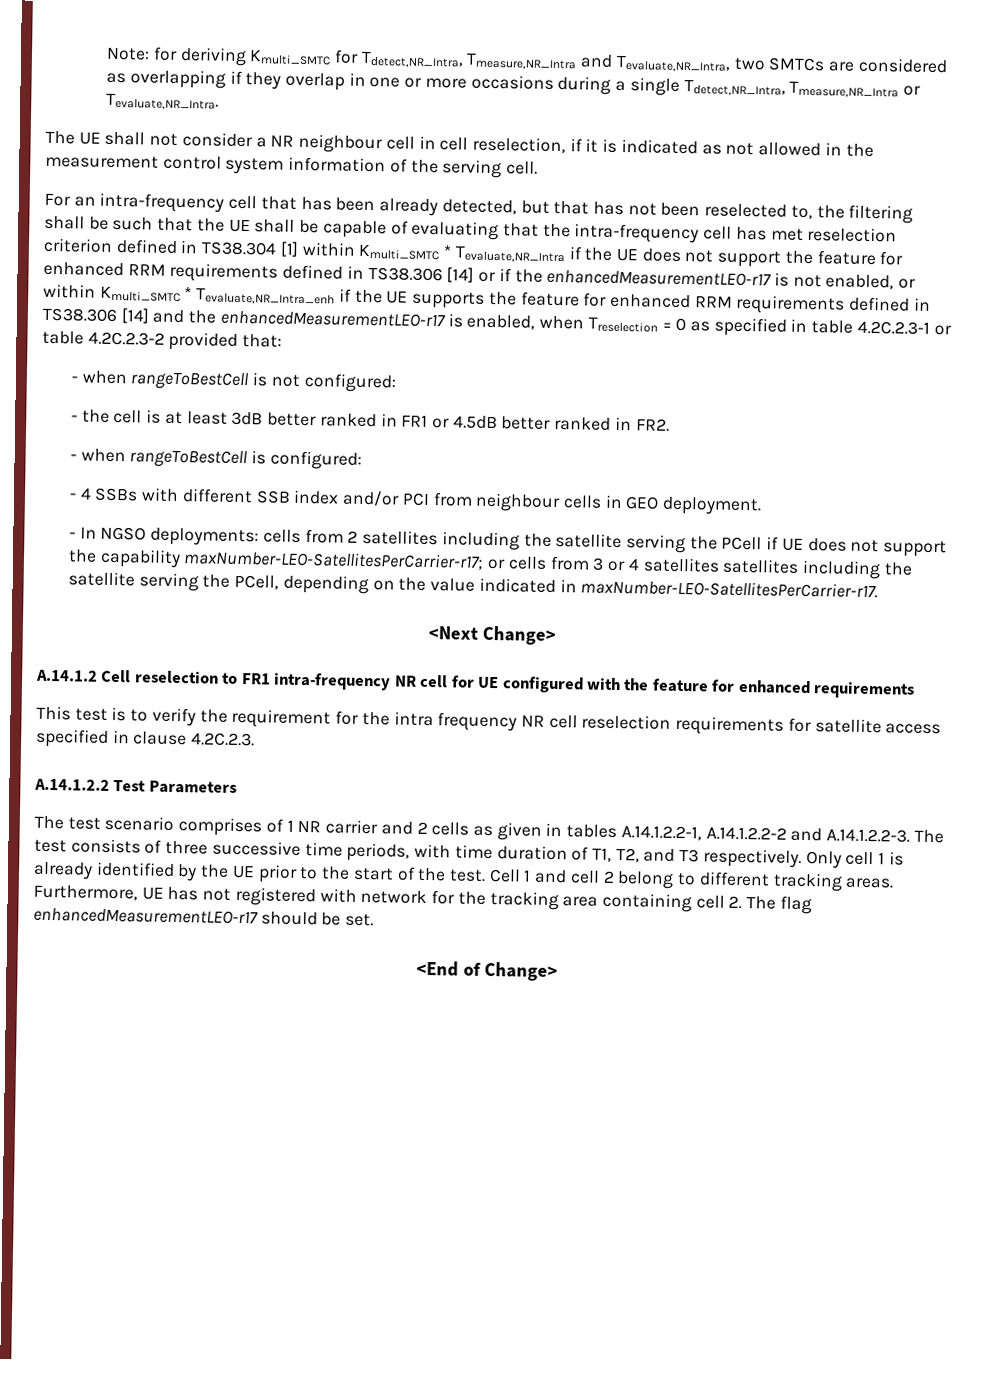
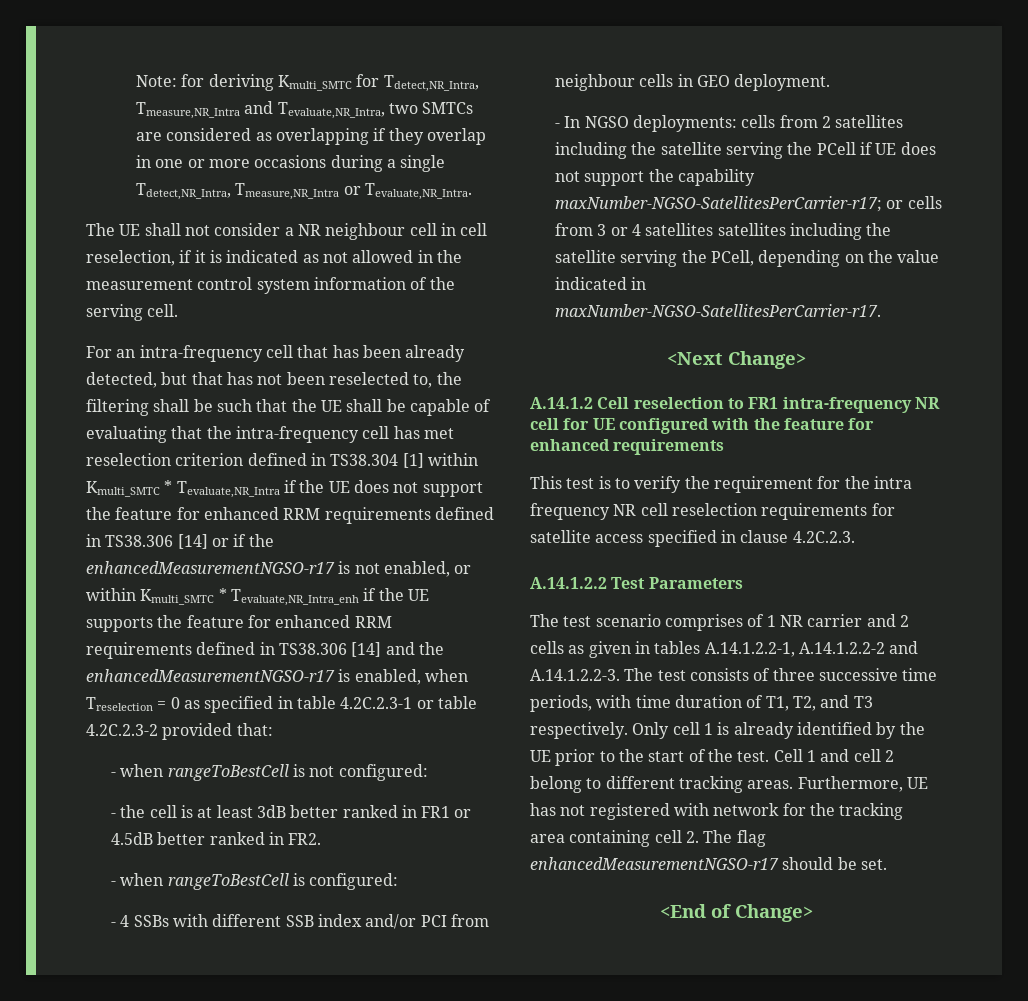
- For an intra-frequency cell that has been already detected, but that has not been reselected to, the filtering shall be such that the UE shall be capable of evaluating that the intra-frequency cell has met reselection criterion defined in TS38.304 [1] within Kmulti_SMTC * Tevaluate,NR_Intra if the UE does not support the feature for enhanced RRM requirements defined in TS38.306 [14] or if the enhancedMeasurementLEO-r17 is not enabled, or within Kmulti_SMTC * Tevaluate,NR_Intra_enh if the UE supports the feature for enhanced RRM requirements defined in TS38.306 [14] and the enhancedMeasurementLEO-r17 is enabled, when Treselection = 0 as specified in table 4.2C.2.3-1 or table 4.2C.2.3-2 provided that:
+ For an intra-frequency cell that has been already detected, but that has not been reselected to, the filtering shall be such that the UE shall be capable of evaluating that the intra-frequency cell has met reselection criterion defined in TS38.304 [1] within Kmulti_SMTC * Tevaluate,NR_Intra if the UE does not support the feature for enhanced RRM requirements defined in TS38.306 [14] or if the enhancedMeasurementNGSO-r17 is not enabled, or within Kmulti_SMTC * Tevaluate,NR_Intra_enh if the UE supports the feature for enhanced RRM requirements defined in TS38.306 [14] and the enhancedMeasurementNGSO-r17 is enabled, when Treselection = 0 as specified in table 4.2C.2.3-1 or table 4.2C.2.3-2 provided that:
- - In NGSO deployments: cells from 2 satellites including the satellite serving the PCell if UE does not support the capability maxNumber-LEO-SatellitesPerCarrier-r17; or cells from 3 or 4 satellites satellites including the satellite serving the PCell, depending on the value indicated in maxNumber-LEO-SatellitesPerCarrier-r17.
+ - In NGSO deployments: cells from 2 satellites including the satellite serving the PCell if UE does not support the capability maxNumber-NGSO-SatellitesPerCarrier-r17; or cells from 3 or 4 satellites satellites including the satellite serving the PCell, depending on the value indicated in maxNumber-NGSO-SatellitesPerCarrier-r17.
- Furthermore, UE has not registered with network for the tracking area containing cell 2. The flag enhancedMeasurementLEO-r17 should be set.
+ Furthermore, UE has not registered with network for the tracking area containing cell 2. The flag enhancedMeasurementNGSO-r17 should be set.

